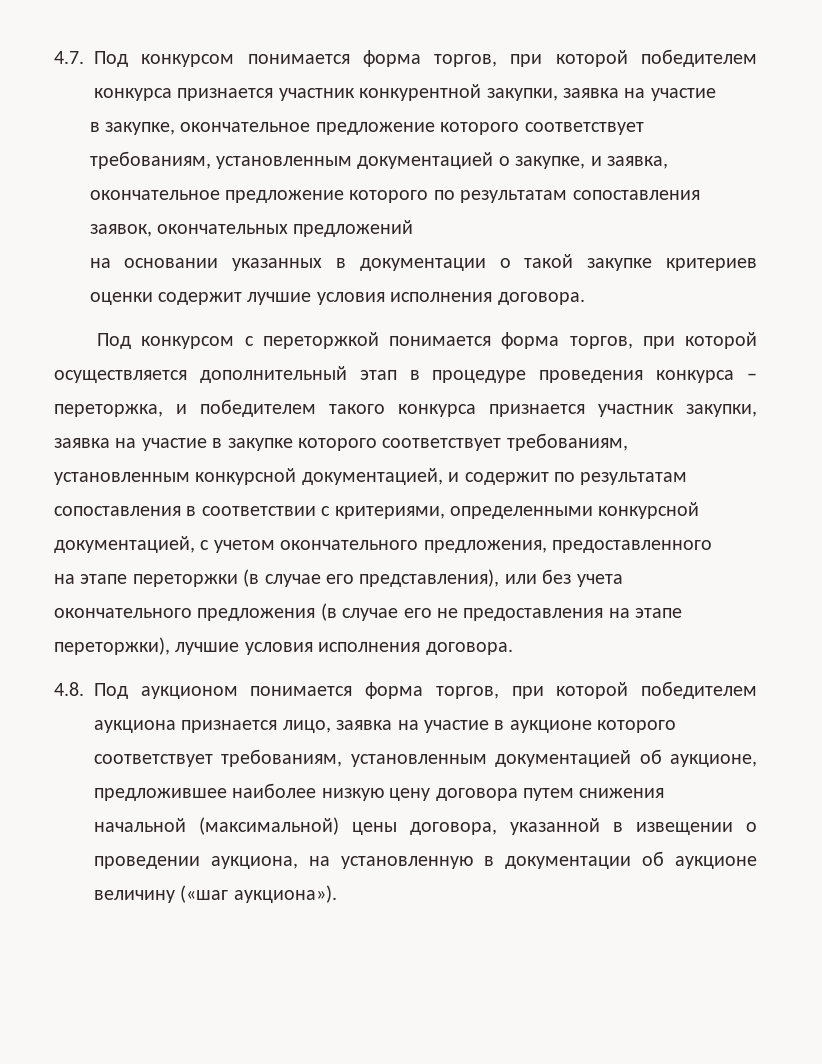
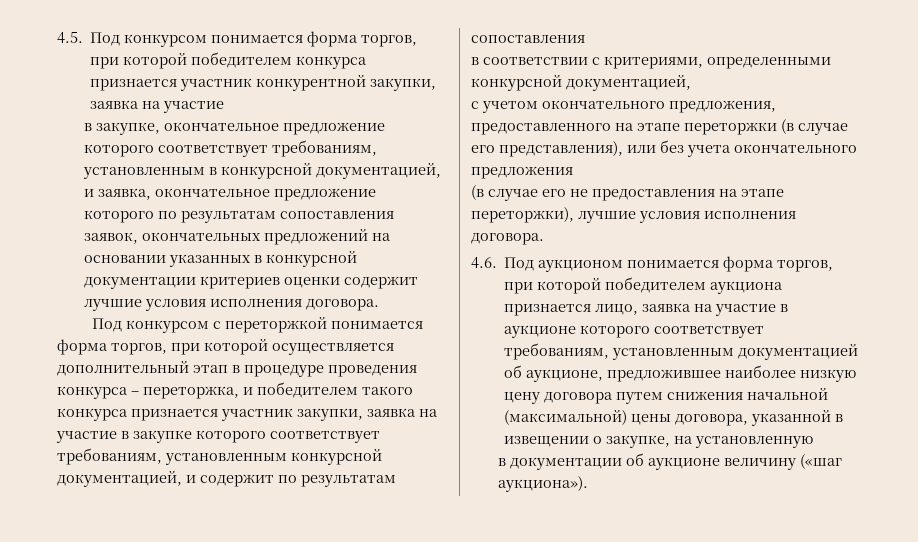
- 4.7. Под конкурсом понимается форма торгов, при которой победителем конкурса признается участник конкурентной закупки, заявка на участие
+ 4.5. Под конкурсом понимается форма торгов, при которой победителем конкурса признается участник конкурентной закупки, заявка на участие
- в закупке, окончательное предложение которого соответствует требованиям, установленным документацией о закупке, и заявка, окончательное предложение которого по результатам сопоставления заявок, окончательных предложений
- на основании указанных в документации о такой закупке критериев оценки содержит лучшие условия исполнения договора.
+ в закупке, окончательное предложение которого соответствует требованиям, установленным в конкурсной документацией, и заявка, окончательное предложение которого по результатам сопоставления заявок, окончательных предложений на основании указанных в конкурсной документации критериев оценки содержит лучшие условия исполнения договора.
- Под конкурсом с переторжкой понимается форма торгов, при которой осуществляется дополнительный этап в процедуре проведения конкурса – переторжка, и победителем такого конкурса признается участник закупки, заявка на участие в закупке которого соответствует требованиям, установленным конкурсной документацией, и содержит по результатам сопоставления в соответствии с критериями, определенными конкурсной документацией, с учетом окончательного предложения, предоставленного
- на этапе переторжки (в случае его представления), или без учета окончательного предложения (в случае его не предоставления на этапе переторжки), лучшие условия исполнения договора.
+ Под конкурсом с переторжкой понимается форма торгов, при которой осуществляется дополнительный этап в процедуре проведения конкурса – переторжка, и победителем такого конкурса признается участник закупки, заявка на участие в закупке которого соответствует требованиям, установленным конкурсной документацией, и содержит по результатам сопоставления
+ в соответствии с критериями, определенными конкурсной документацией,
+ с учетом окончательного предложения, предоставленного на этапе переторжки (в случае его представления), или без учета окончательного предложения
+ (в случае его не предоставления на этапе переторжки), лучшие условия исполнения договора.
- 4.8. Под аукционом понимается форма торгов, при которой победителем аукциона признается лицо, заявка на участие в аукционе которого соответствует требованиям, установленным документацией об аукционе, предложившее наиболее низкую цену договора путем снижения начальной (максимальной) цены договора, указанной в извещении о проведении аукциона, на установленную в документации об аукционе величину («шаг аукциона»).
+ 4.6. Под аукционом понимается форма торгов, при которой победителем аукциона признается лицо, заявка на участие в аукционе которого соответствует требованиям, установленным документацией об аукционе, предложившее наиболее низкую цену договора путем снижения начальной (максимальной) цены договора, указанной в извещении о закупке, на установленную
+ в документации об аукционе величину («шаг аукциона»).

